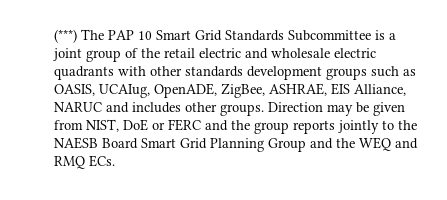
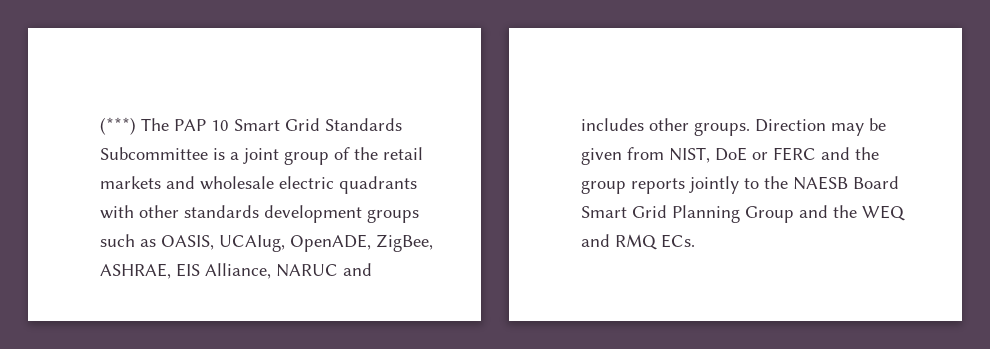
- (***) The PAP 10 Smart Grid Standards Subcommittee is a joint group of the retail electric and wholesale electric quadrants with other standards development groups such as OASIS, UCAIug, OpenADE, ZigBee, ASHRAE, EIS Alliance, NARUC and includes other groups.
+ (***) The PAP 10 Smart Grid Standards Subcommittee is a joint group of the retail markets and wholesale electric quadrants with other standards development groups such as OASIS, UCAIug, OpenADE, ZigBee, ASHRAE, EIS Alliance, NARUC and includes other groups.

